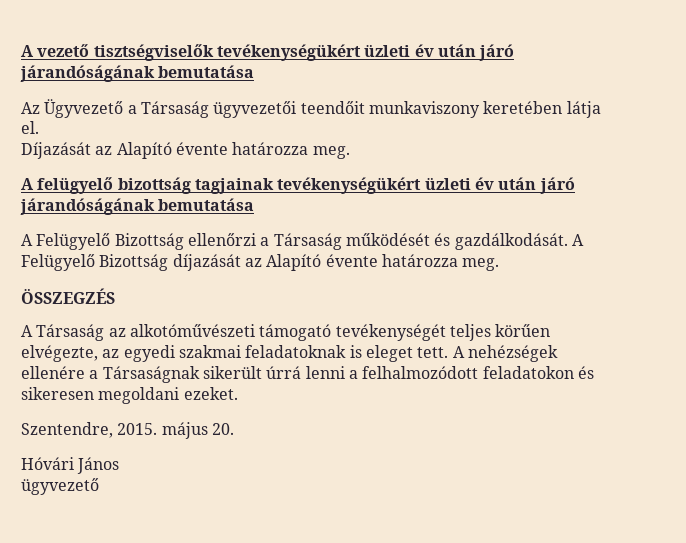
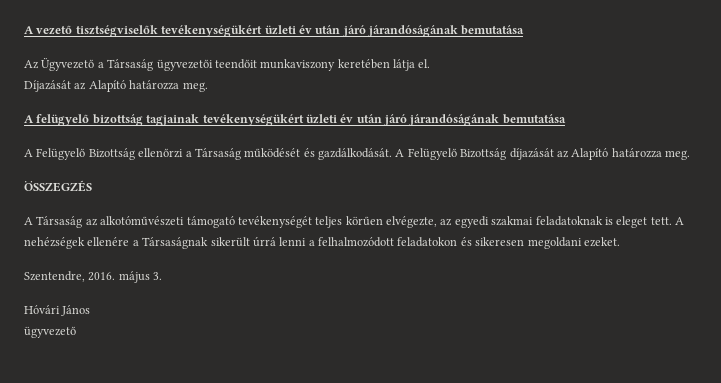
- Díjazását az Alapító évente határozza meg.
+ Díjazását az Alapító határozza meg.
- A Felügyelő Bizottság díjazását az Alapító évente határozza meg.
+ A Felügyelő Bizottság díjazását az Alapító határozza meg.
- Szentendre, 2015. május 20.
+ Szentendre, 2016. május 3.

